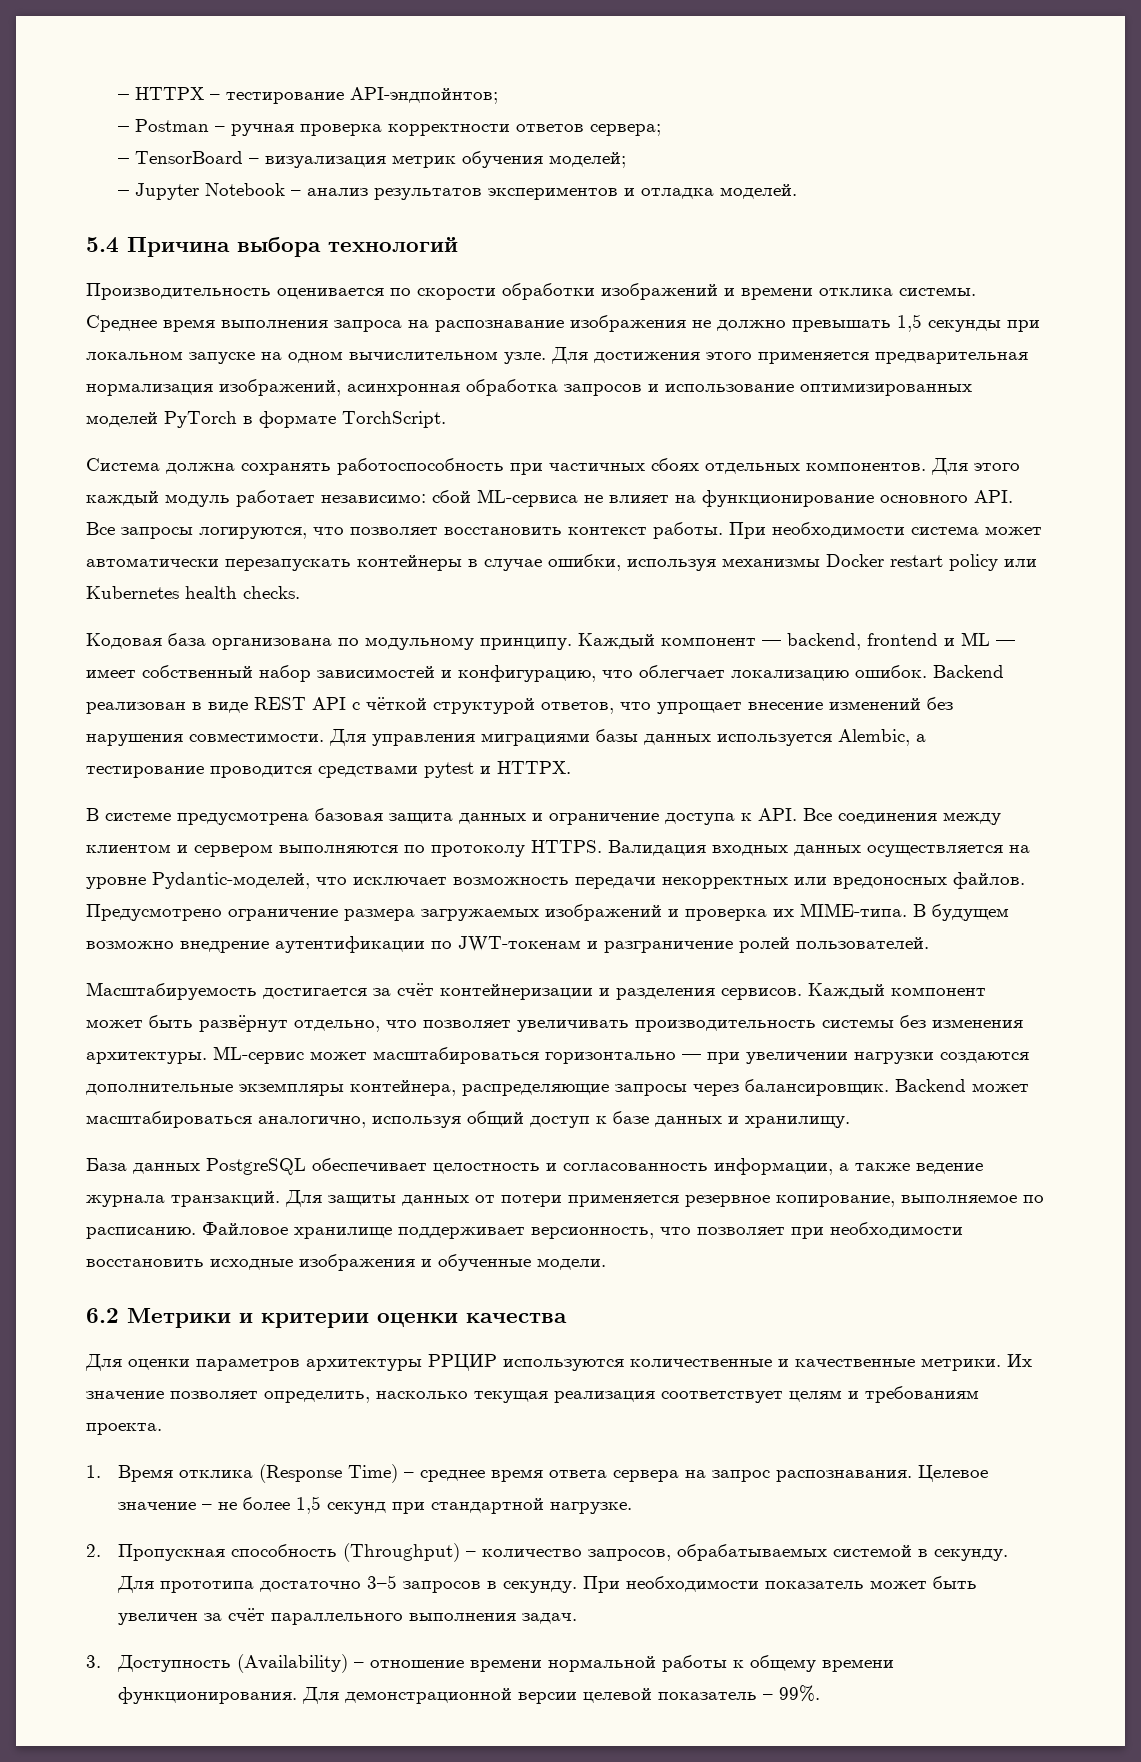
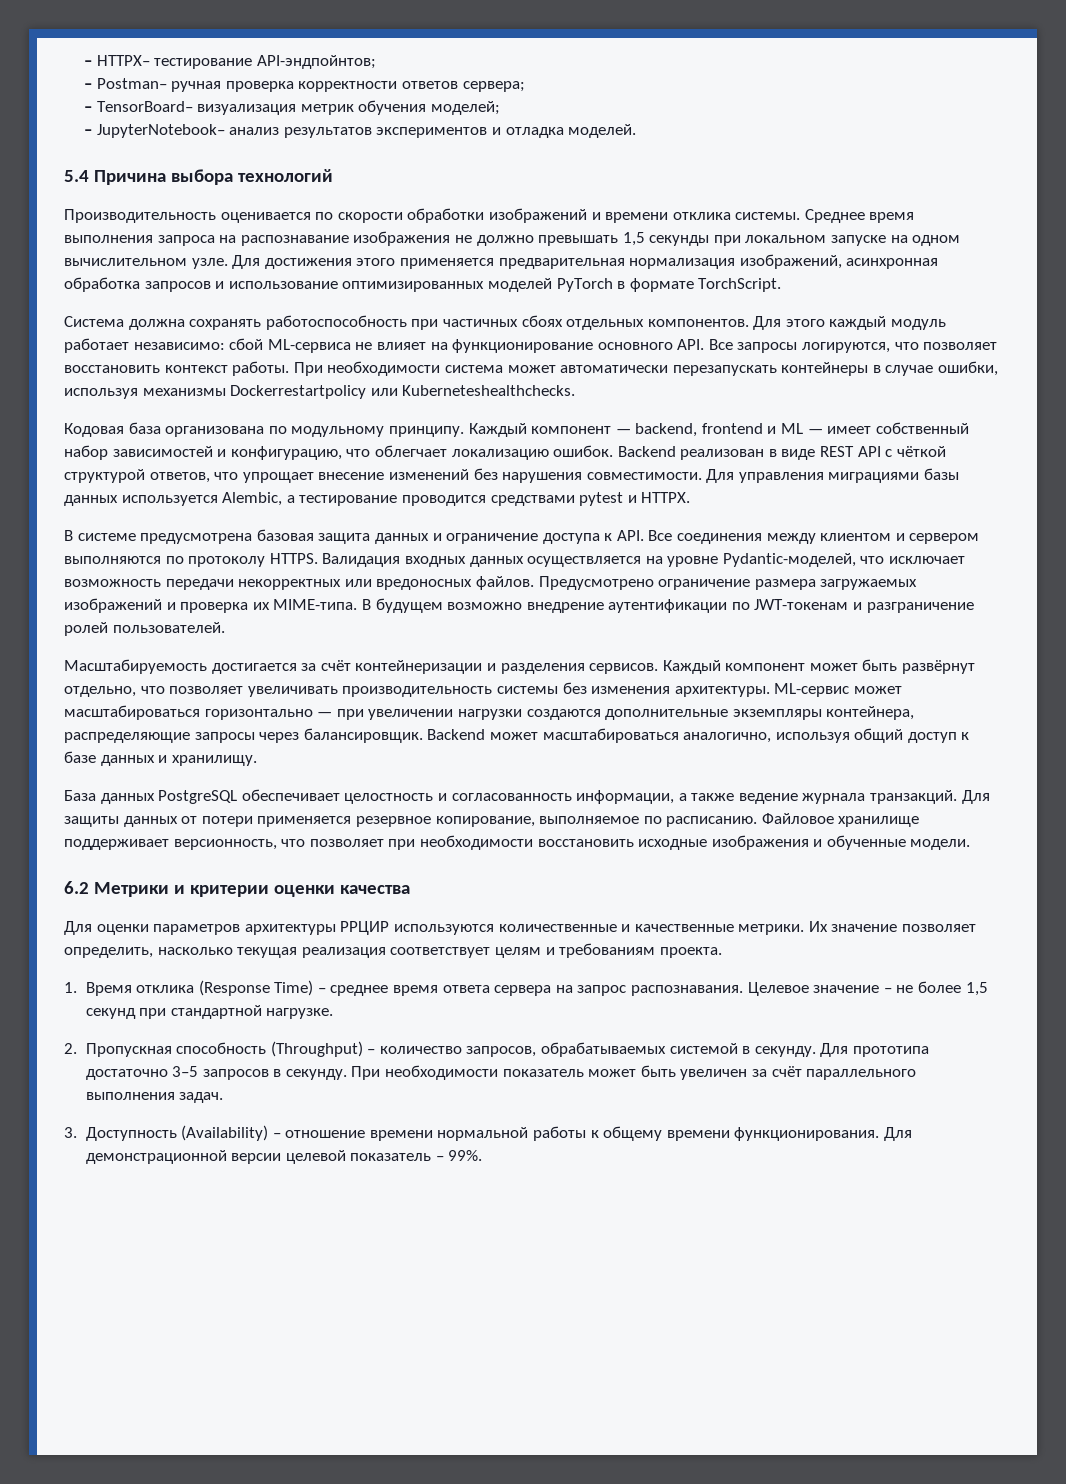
- – HTTPX – тестирование API-эндпойнтов;
+ – HTTPX– тестирование API-эндпойнтов;
- – Postman – ручная проверка корректности ответов сервера;
+ – Postman– ручная проверка корректности ответов сервера;
- – TensorBoard – визуализация метрик обучения моделей;
+ – TensorBoard– визуализация метрик обучения моделей;
- – Jupyter Notebook – анализ результатов экспериментов и отладка моделей.
+ – JupyterNotebook– анализ результатов экспериментов и отладка моделей.
- При необходимости система может автоматически перезапускать контейнеры в случае ошибки, используя механизмы Docker restart policy или Kubernetes health checks.
+ При необходимости система может автоматически перезапускать контейнеры в случае ошибки, используя механизмы Dockerrestartpolicy или Kuberneteshealthchecks.

